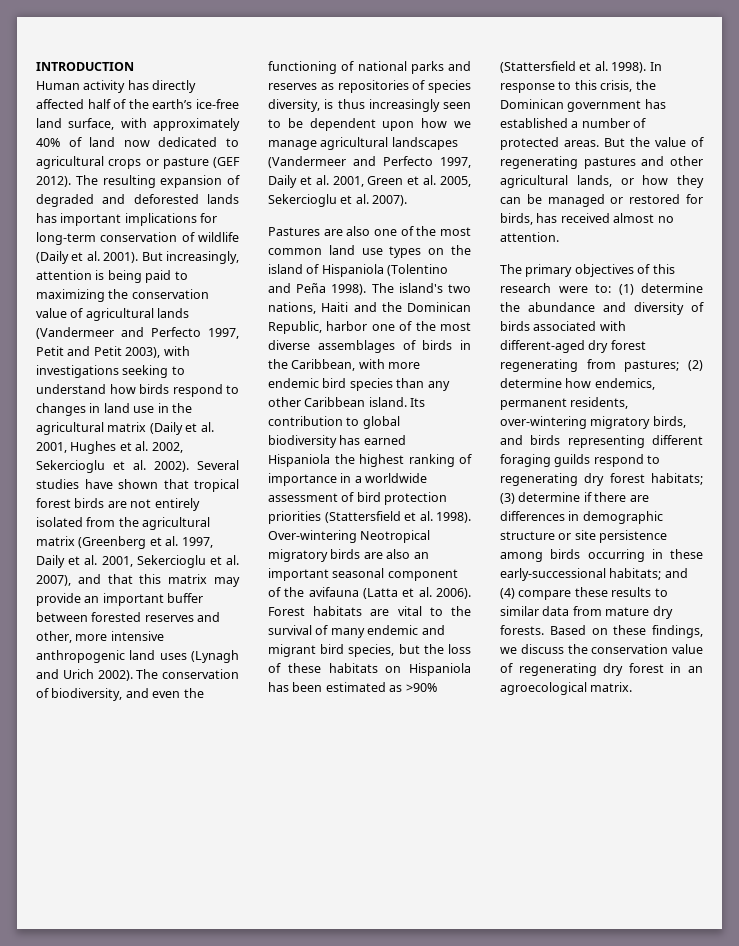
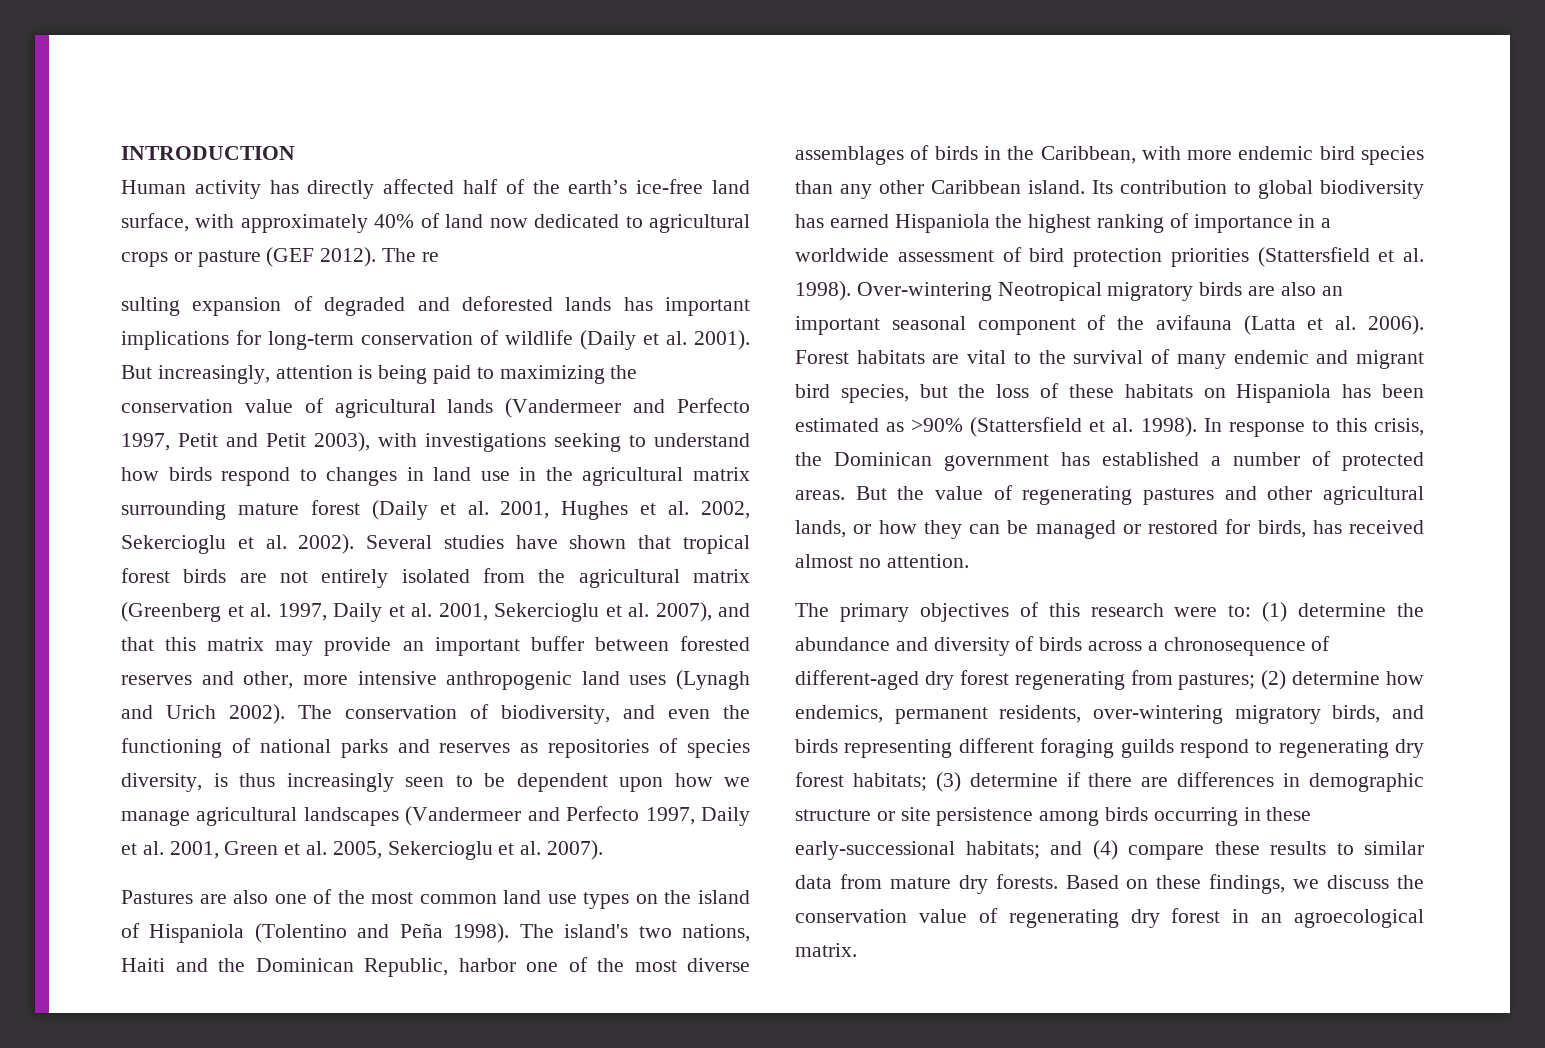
- The resulting expansion of degraded and deforested lands has important implications for long-term conservation of wildlife (Daily et al. 2001).
+ The re
+ sulting expansion of degraded and deforested lands has important implications for long-term conservation of wildlife (Daily et al. 2001).
- But increasingly, attention is being paid to maximizing the conservation value of agricultural lands (Vandermeer and Perfecto 1997, Petit and Petit 2003), with investigations seeking to understand how birds respond to changes in land use in the agricultural matrix (Daily et al. 2001, Hughes et al. 2002, Sekercioglu et al. 2002).
+ But increasingly, attention is being paid to maximizing the conservation value of agricultural lands (Vandermeer and Perfecto 1997, Petit and Petit 2003), with investigations seeking to understand how birds respond to changes in land use in the agricultural matrix surrounding mature forest (Daily et al. 2001, Hughes et al. 2002, Sekercioglu et al. 2002).
- (1) determine the abundance and diversity of birds associated with different-aged dry forest regenerating from pastures;
+ (1) determine the abundance and diversity of birds across a chronosequence of different-aged dry forest regenerating from pastures;

